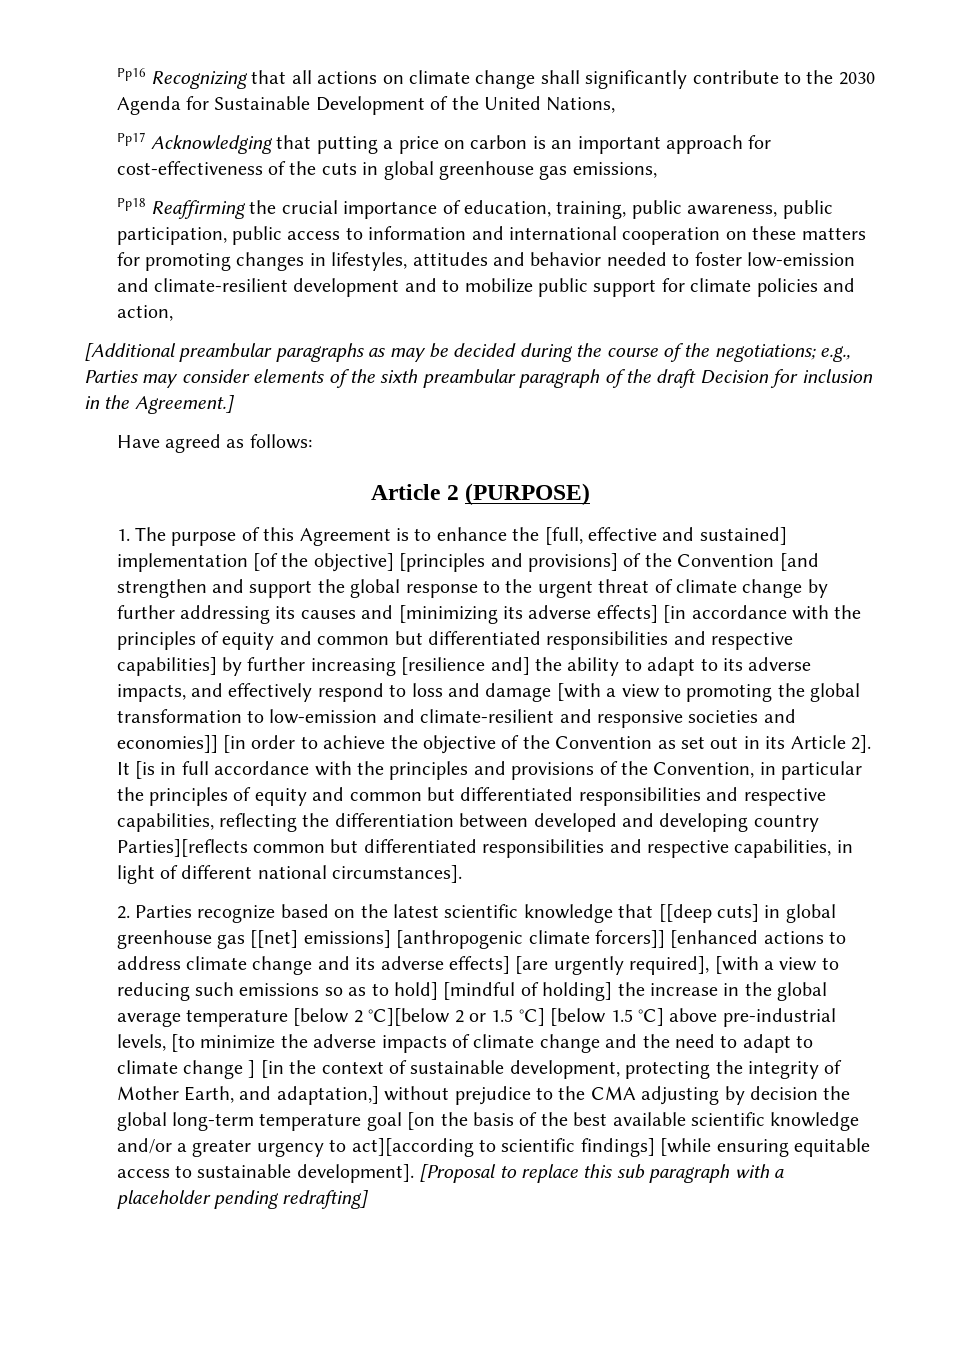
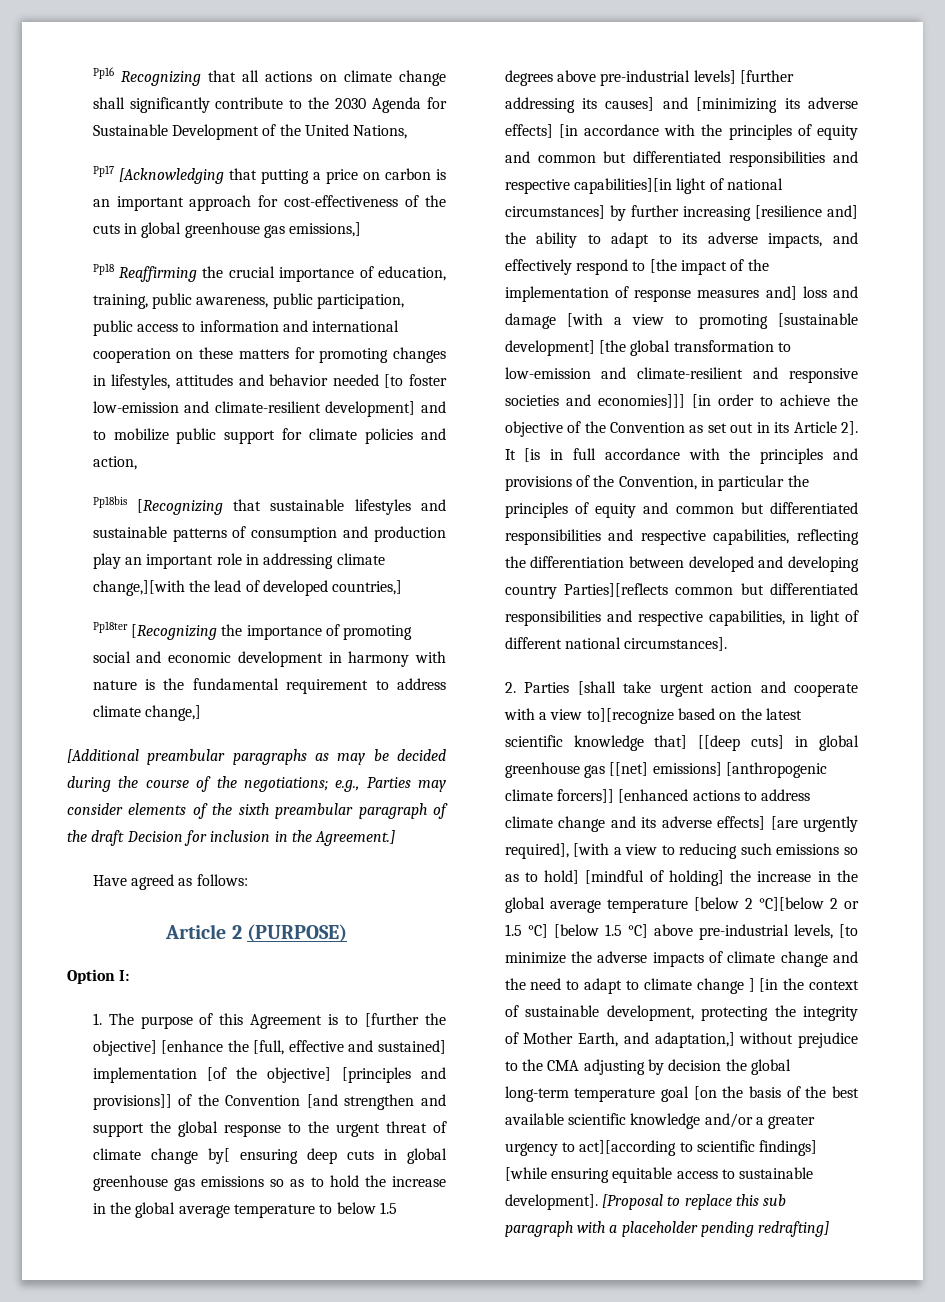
- Pp17 Acknowledging that putting a price on carbon is an important approach for cost-effectiveness of the cuts in global greenhouse gas emissions,
+ Pp17 [Acknowledging that putting a price on carbon is an important approach for cost-effectiveness of the cuts in global greenhouse gas emissions,]
- Pp18 Reaffirming the crucial importance of education, training, public awareness, public participation, public access to information and international cooperation on these matters for promoting changes in lifestyles, attitudes and behavior needed to foster low-emission and climate-resilient development and to mobilize public support for climate policies and action,
+ Pp18 Reaffirming the crucial importance of education, training, public awareness, public participation, public access to information and international cooperation on these matters for promoting changes in lifestyles, attitudes and behavior needed [to foster low-emission and climate-resilient development] and to mobilize public support for climate policies and action,
+ Pp18bis [Recognizing that sustainable lifestyles and sustainable patterns of consumption and production play an important role in addressing climate change,][with the lead of developed countries,]
+ Pp18ter [Recognizing the importance of promoting social and economic development in harmony with nature is the fundamental requirement to address climate change,]
+ Option I:
- 1. The purpose of this Agreement is to enhance the [full, effective and sustained] implementation [of the objective] [principles and provisions] of the Convention [and strengthen and support the global response to the urgent threat of climate change by further addressing its causes and [minimizing its adverse effects] [in accordance with the principles of equity and common but differentiated responsibilities and respective capabilities] by further increasing [resilience and] the ability to adapt to its adverse impacts, and effectively respond to loss and damage [with a view to promoting the global transformation to low-emission and climate-resilient and responsive societies and economies]] [in order to achieve the objective of the Convention as set out in its Article 2].
+ 1. The purpose of this Agreement is to [further the objective] [enhance the [full, effective and sustained] implementation [of the objective] [principles and provisions]] of the Convention [and strengthen and support the global response to the urgent threat of climate change by[ ensuring deep cuts in global greenhouse gas emissions so as to hold the increase in the global average temperature to below 1.5 degrees above pre-industrial levels] [further addressing its causes] and [minimizing its adverse effects] [in accordance with the principles of equity and common but differentiated responsibilities and respective capabilities][in light of national circumstances] by further increasing [resilience and] the ability to adapt to its adverse impacts, and effectively respond to [the impact of the implementation of response measures and] loss and damage [with a view to promoting [sustainable development] [the global transformation to low-emission and climate-resilient and responsive societies and economies]]] [in order to achieve the objective of the Convention as set out in its Article 2].
- 2. Parties recognize based on the latest scientific knowledge that [[deep cuts] in global greenhouse gas [[net] emissions] [anthropogenic climate forcers]] [enhanced actions to address climate change and its adverse effects] [are urgently required], [with a view to reducing such emissions so as to hold] [mindful of holding] the increase in the global average temperature [below 2 °C][below 2 or 1.5 °C] [below 1.5 °C] above pre-industrial levels, [to minimize the adverse impacts of climate change and the need to adapt to climate change ] [in the context of sustainable development, protecting the integrity of Mother Earth, and adaptation,] without prejudice to the CMA adjusting by decision the global long-term temperature goal [on the basis of the best available scientific knowledge and/or a greater urgency to act][according to scientific findings] [while ensuring equitable access to sustainable development].
+ 2. Parties [shall take urgent action and cooperate with a view to][recognize based on the latest scientific knowledge that] [[deep cuts] in global greenhouse gas [[net] emissions] [anthropogenic climate forcers]] [enhanced actions to address climate change and its adverse effects] [are urgently required], [with a view to reducing such emissions so as to hold] [mindful of holding] the increase in the global average temperature [below 2 °C][below 2 or 1.5 °C] [below 1.5 °C] above pre-industrial levels, [to minimize the adverse impacts of climate change and the need to adapt to climate change ] [in the context of sustainable development, protecting the integrity of Mother Earth, and adaptation,] without prejudice to the CMA adjusting by decision the global long-term temperature goal [on the basis of the best available scientific knowledge and/or a greater urgency to act][according to scientific findings] [while ensuring equitable access to sustainable development].

